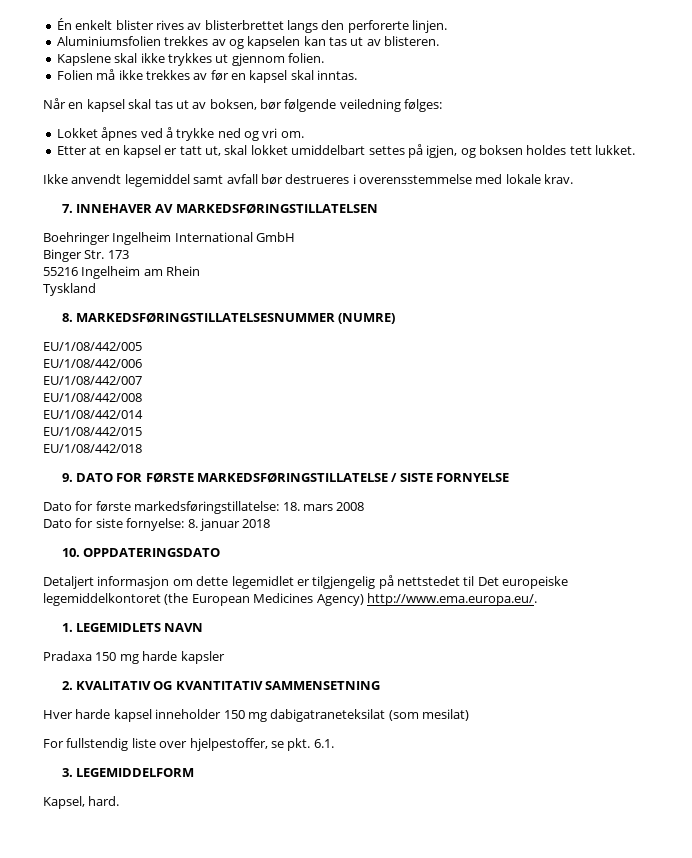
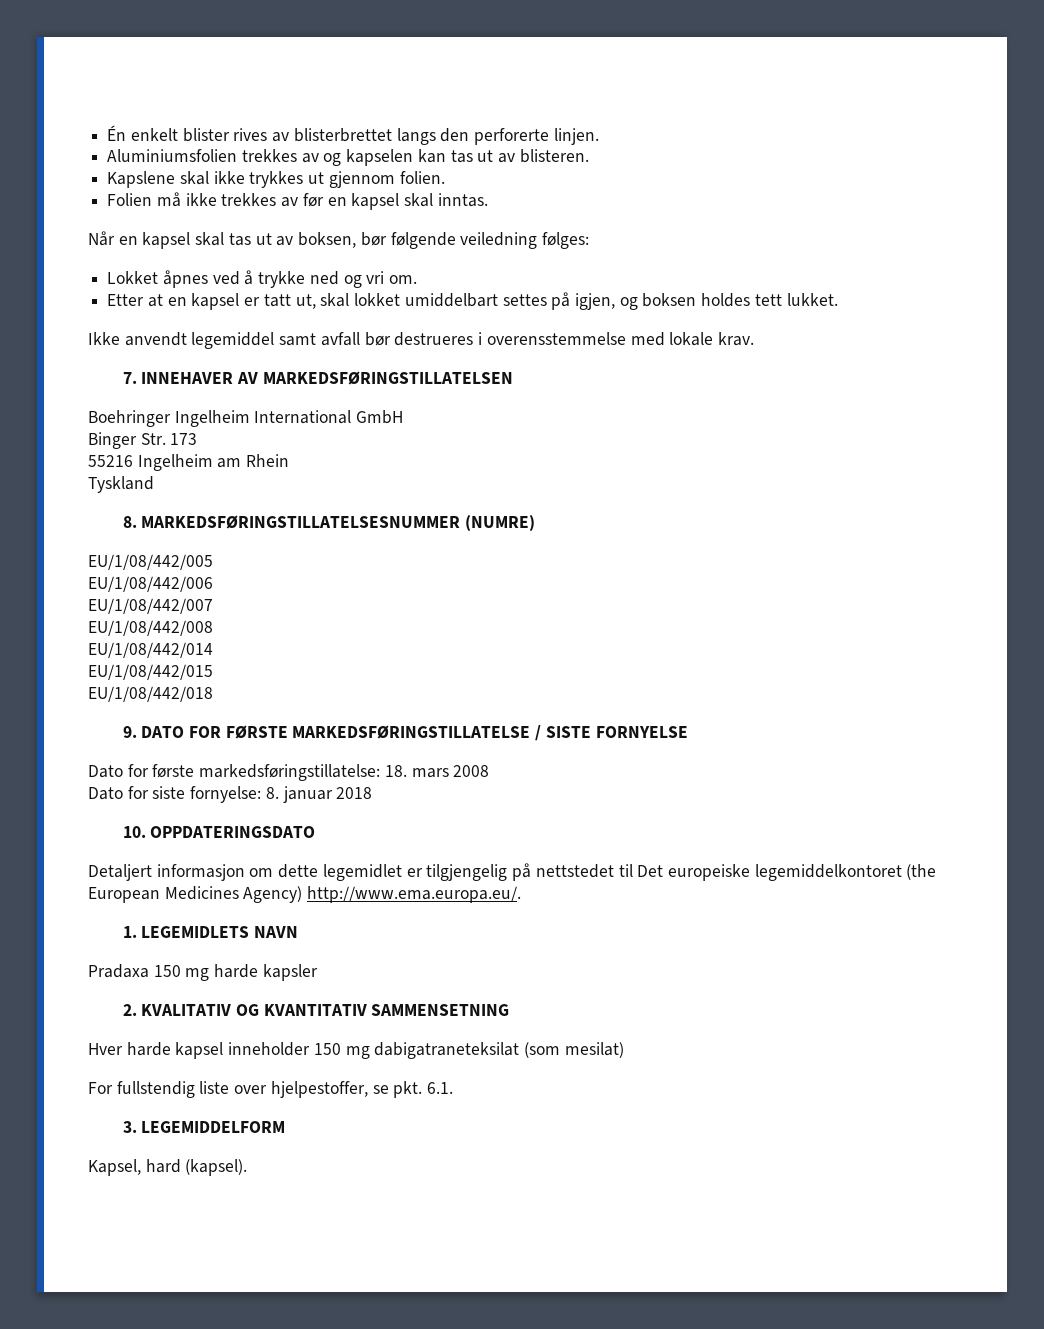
- Kapsel, hard.
+ Kapsel, hard (kapsel).

